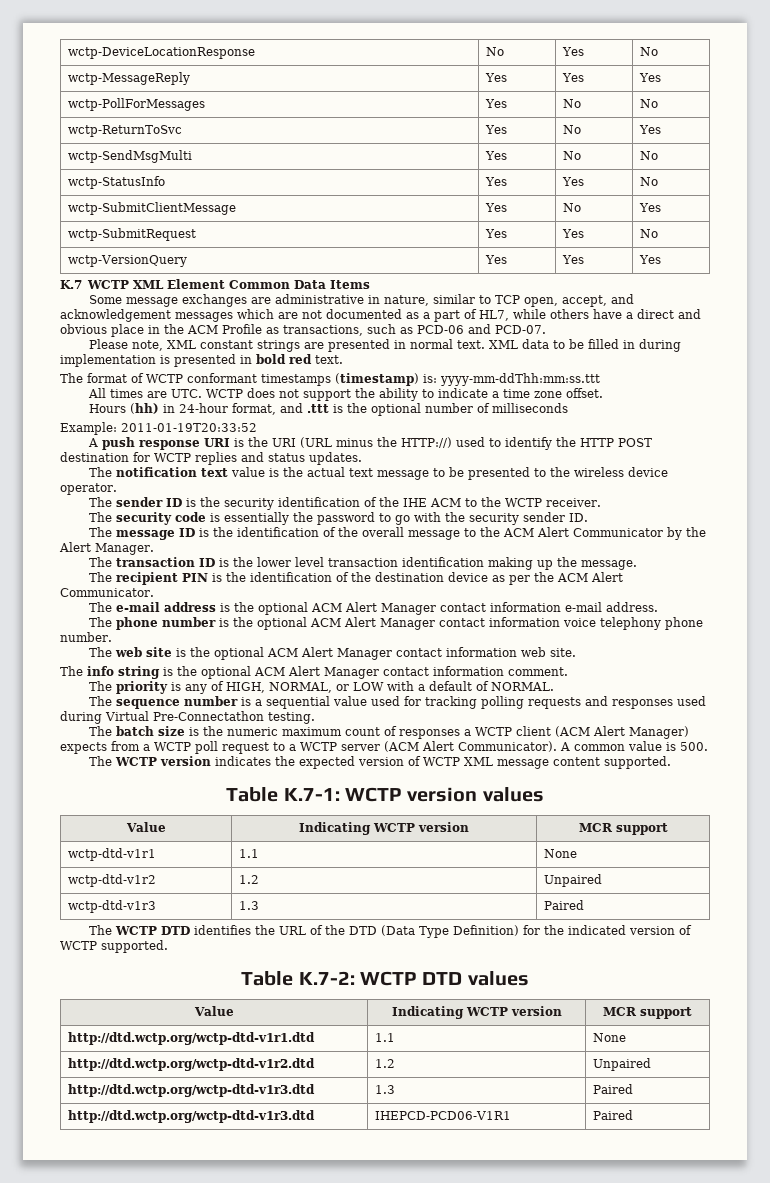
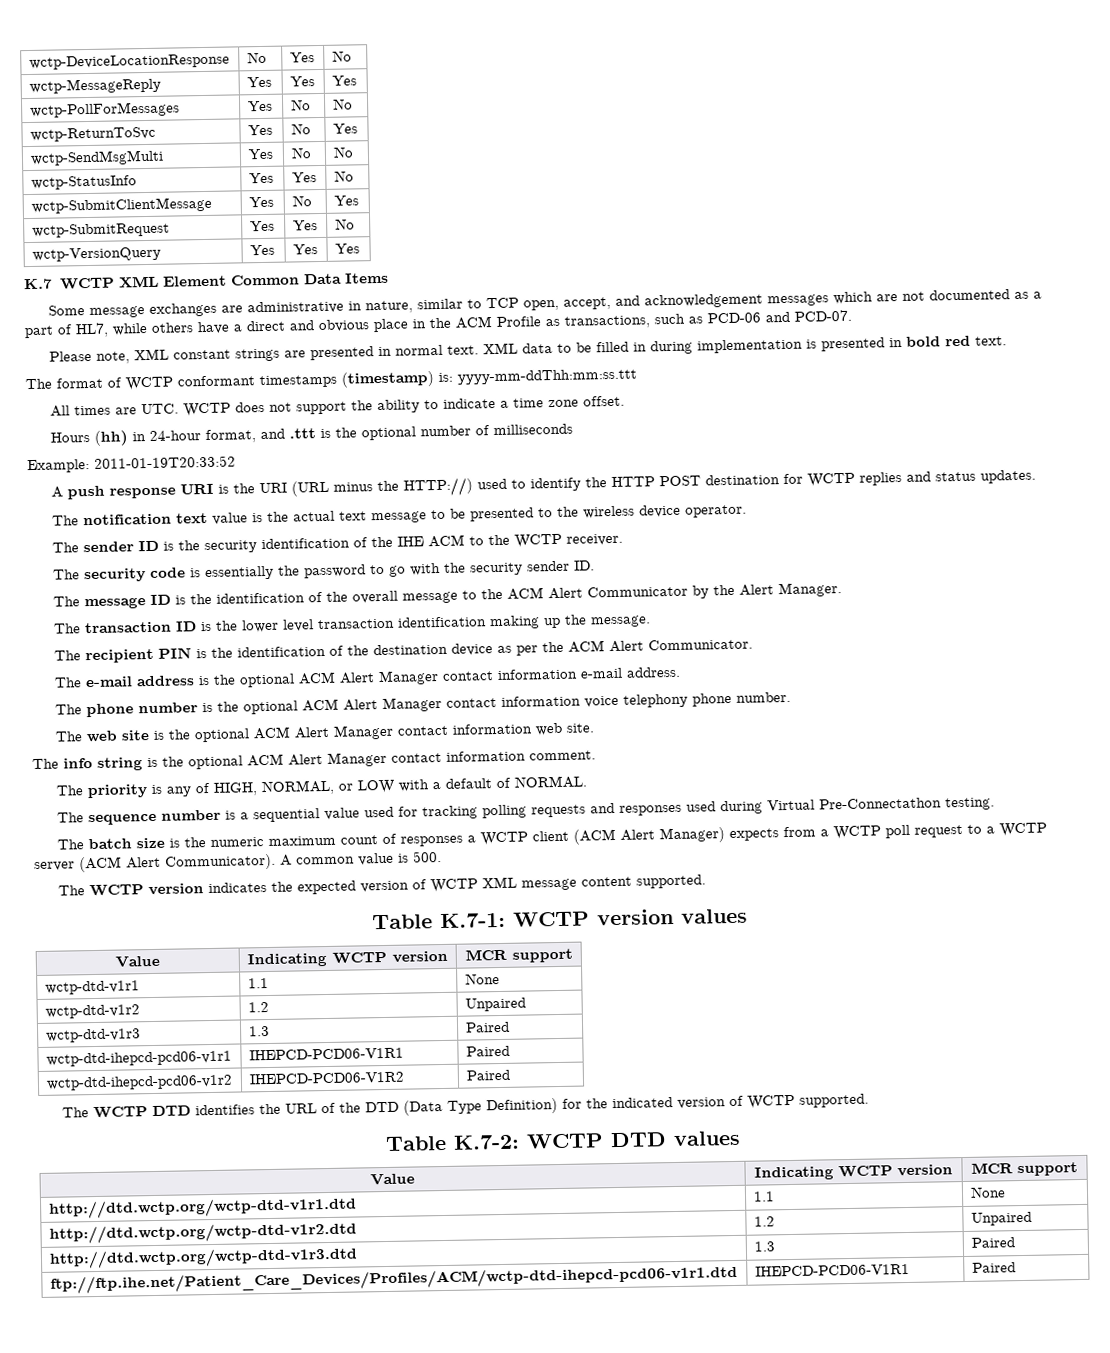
+ wctp-dtd-ihepcd-pcd06-v1r1 | IHEPCD-PCD06-V1R1 | Paired
+ wctp-dtd-ihepcd-pcd06-v1r2 | IHEPCD-PCD06-V1R2 | Paired
- http://dtd.wctp.org/wctp-dtd-v1r3.dtd | IHEPCD-PCD06-V1R1 | Paired
+ ftp://ftp.ihe.net/Patient_Care_Devices/Profiles/ACM/wctp-dtd-ihepcd-pcd06-v1r1.dtd | IHEPCD-PCD06-V1R1 | Paired

